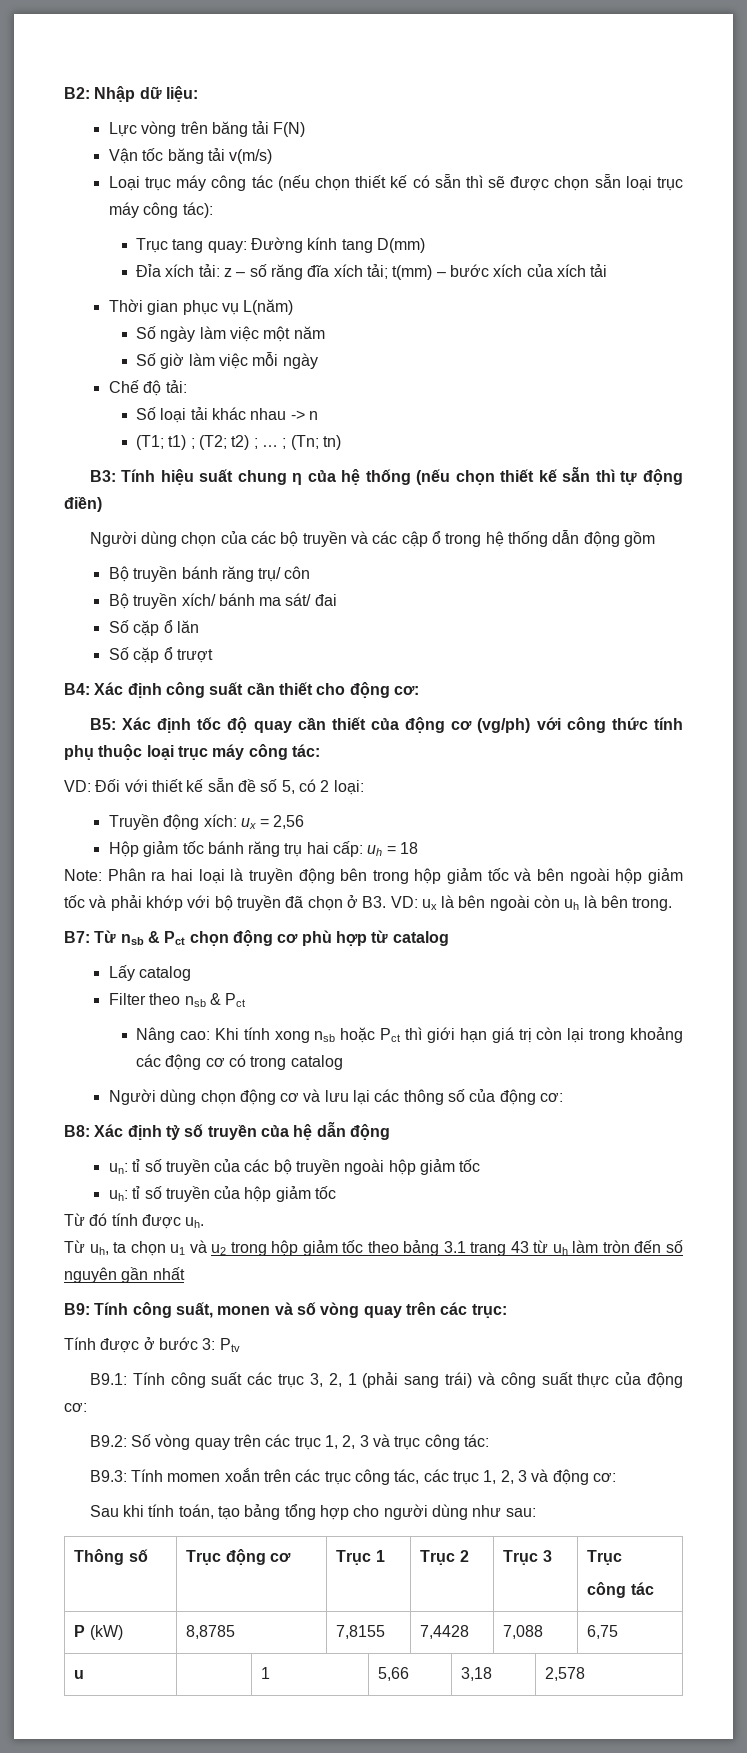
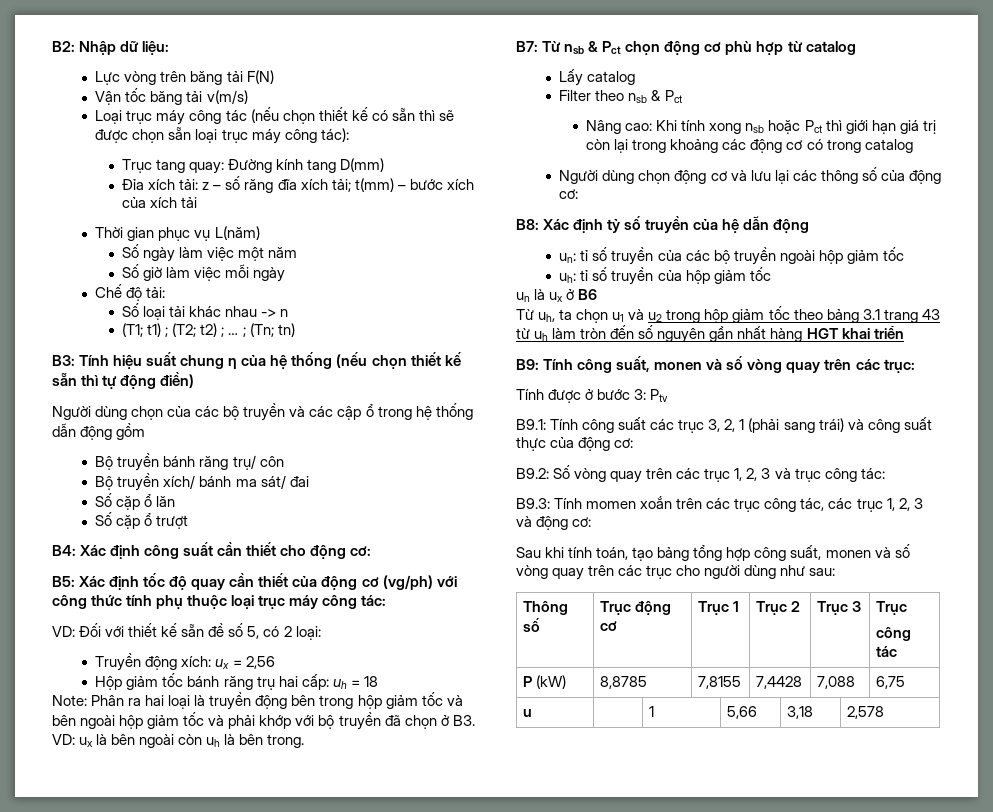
- Từ đó tính được uh.
+ un là ux ở B6
- Từ uh, ta chọn u1 và u2 trong hộp giảm tốc theo bảng 3.1 trang 43 từ uh làm tròn đến số nguyên gần nhất
+ Từ uh, ta chọn u1 và u2 trong hộp giảm tốc theo bảng 3.1 trang 43 từ uh làm tròn đến số nguyên gần nhất hàng HGT khai triển
- Sau khi tính toán, tạo bảng tổng hợp cho người dùng như sau:
+ Sau khi tính toán, tạo bảng tổng hợp công suất, monen và số vòng quay trên các trục cho người dùng như sau:

